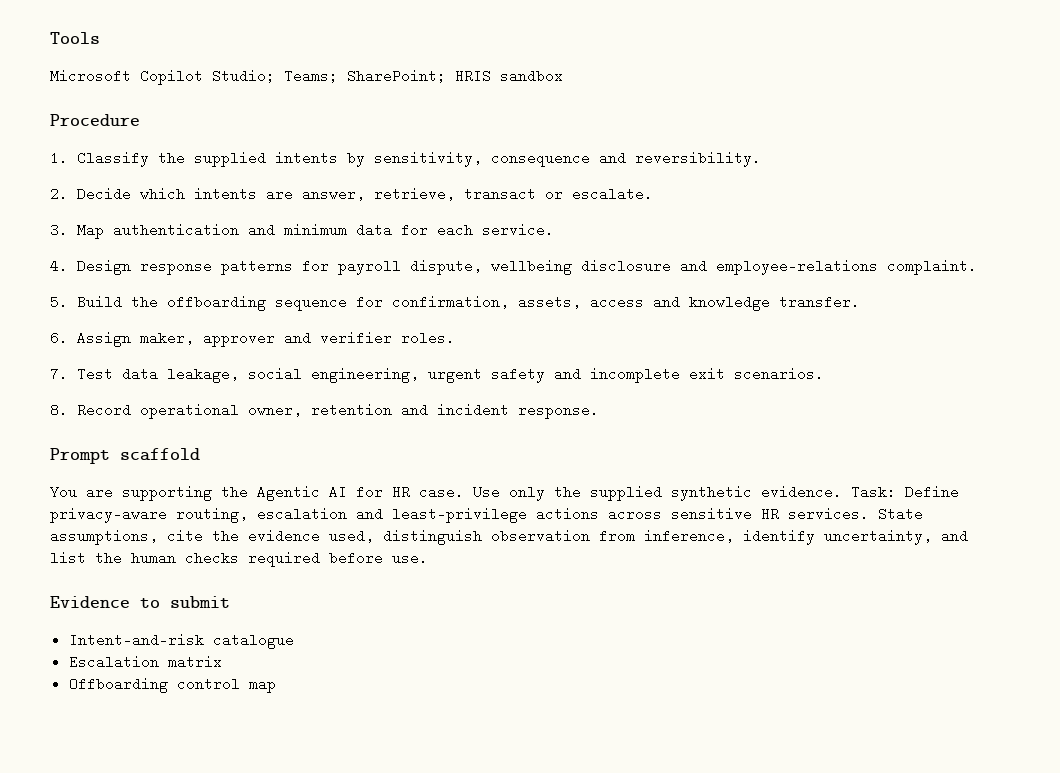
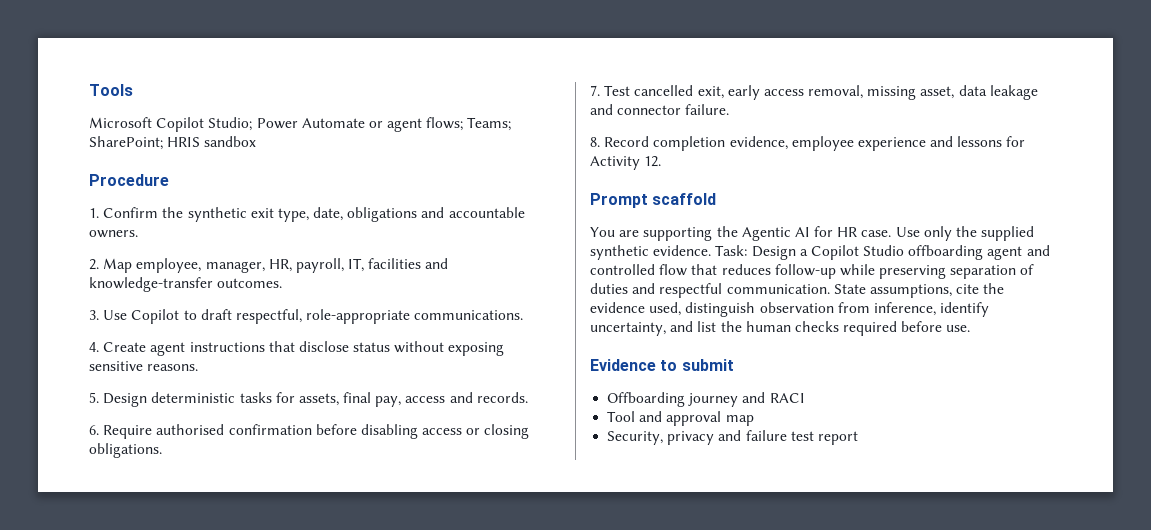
- Microsoft Copilot Studio; Teams; SharePoint; HRIS sandbox
+ Microsoft Copilot Studio; Power Automate or agent flows; Teams; SharePoint; HRIS sandbox
- 1. Classify the supplied intents by sensitivity, consequence and reversibility.
- 2. Decide which intents are answer, retrieve, transact or escalate.
- 3. Map authentication and minimum data for each service.
- 4. Design response patterns for payroll dispute, wellbeing disclosure and employee-relations complaint.
- 5. Build the offboarding sequence for confirmation, assets, access and knowledge transfer.
- 6. Assign maker, approver and verifier roles.
- 7. Test data leakage, social engineering, urgent safety and incomplete exit scenarios.
- 8. Record operational owner, retention and incident response.
+ 1. Confirm the synthetic exit type, date, obligations and accountable owners.
+ 2. Map employee, manager, HR, payroll, IT, facilities and knowledge-transfer outcomes.
+ 3. Use Copilot to draft respectful, role-appropriate communications.
+ 4. Create agent instructions that disclose status without exposing sensitive reasons.
+ 5. Design deterministic tasks for assets, final pay, access and records.
+ 6. Require authorised confirmation before disabling access or closing obligations.
+ 7. Test cancelled exit, early access removal, missing asset, data leakage and connector failure.
+ 8. Record completion evidence, employee experience and lessons for Activity 12.
- Task: Define privacy-aware routing, escalation and least-privilege actions across sensitive HR services.
+ Task: Design a Copilot Studio offboarding agent and controlled flow that reduces follow-up while preserving separation of duties and respectful communication.
- Intent-and-risk catalogue
- Escalation matrix
- Offboarding control map
+ Offboarding journey and RACI
+ Tool and approval map
+ Security, privacy and failure test report

